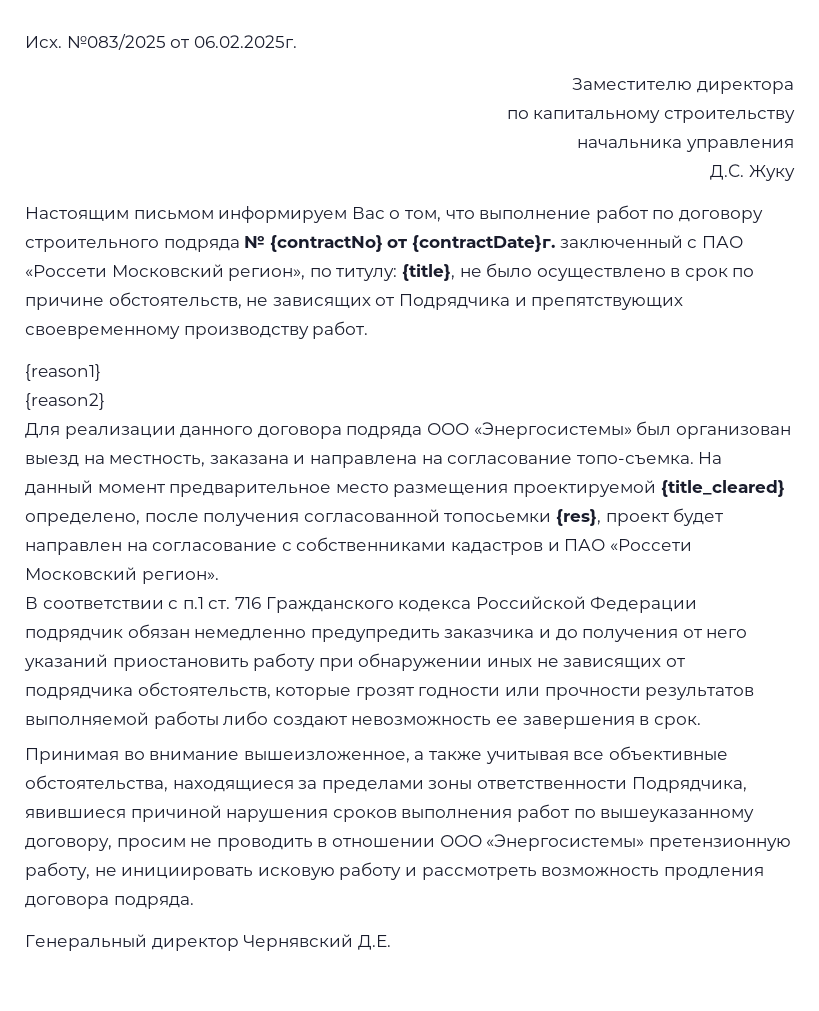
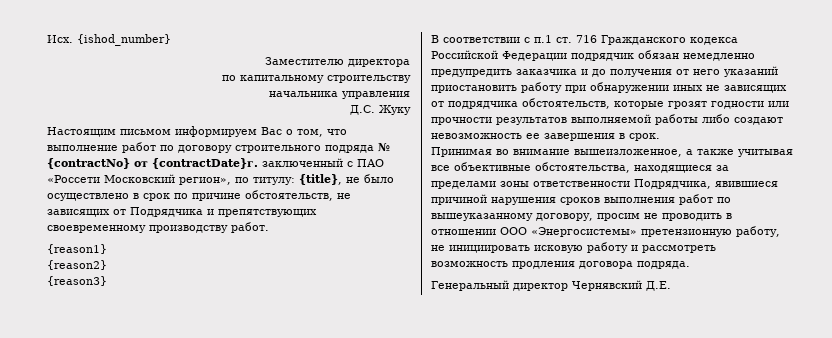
- Исх. №083/2025 от 06.02.2025г.
+ Исх. {ishod_number}
- Для реализации данного договора подряда ООО «Энергосистемы» был организован выезд на местность, заказана и направлена на согласование топо-съемка. На данный момент предварительное место размещения проектируемой {title_cleared} определено, после получения согласованной топосьемки {res}, проект будет направлен на согласование с собственниками кадастров и ПАО «Россети Московский регион».
+ {reason3}

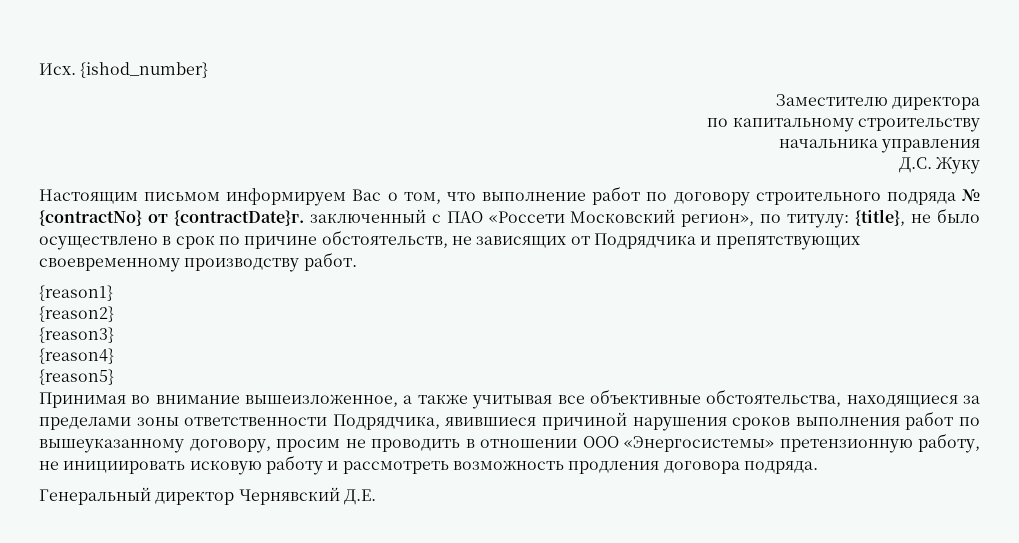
- В соответствии с п.1 ст. 716 Гражданского кодекса Российской Федерации подрядчик обязан немедленно предупредить заказчика и до получения от него указаний приостановить работу при обнаружении иных не зависящих от подрядчика обстоятельств, которые грозят годности или прочности результатов выполняемой работы либо создают невозможность ее завершения в срок.
+ {reason4}
+ {reason5}

